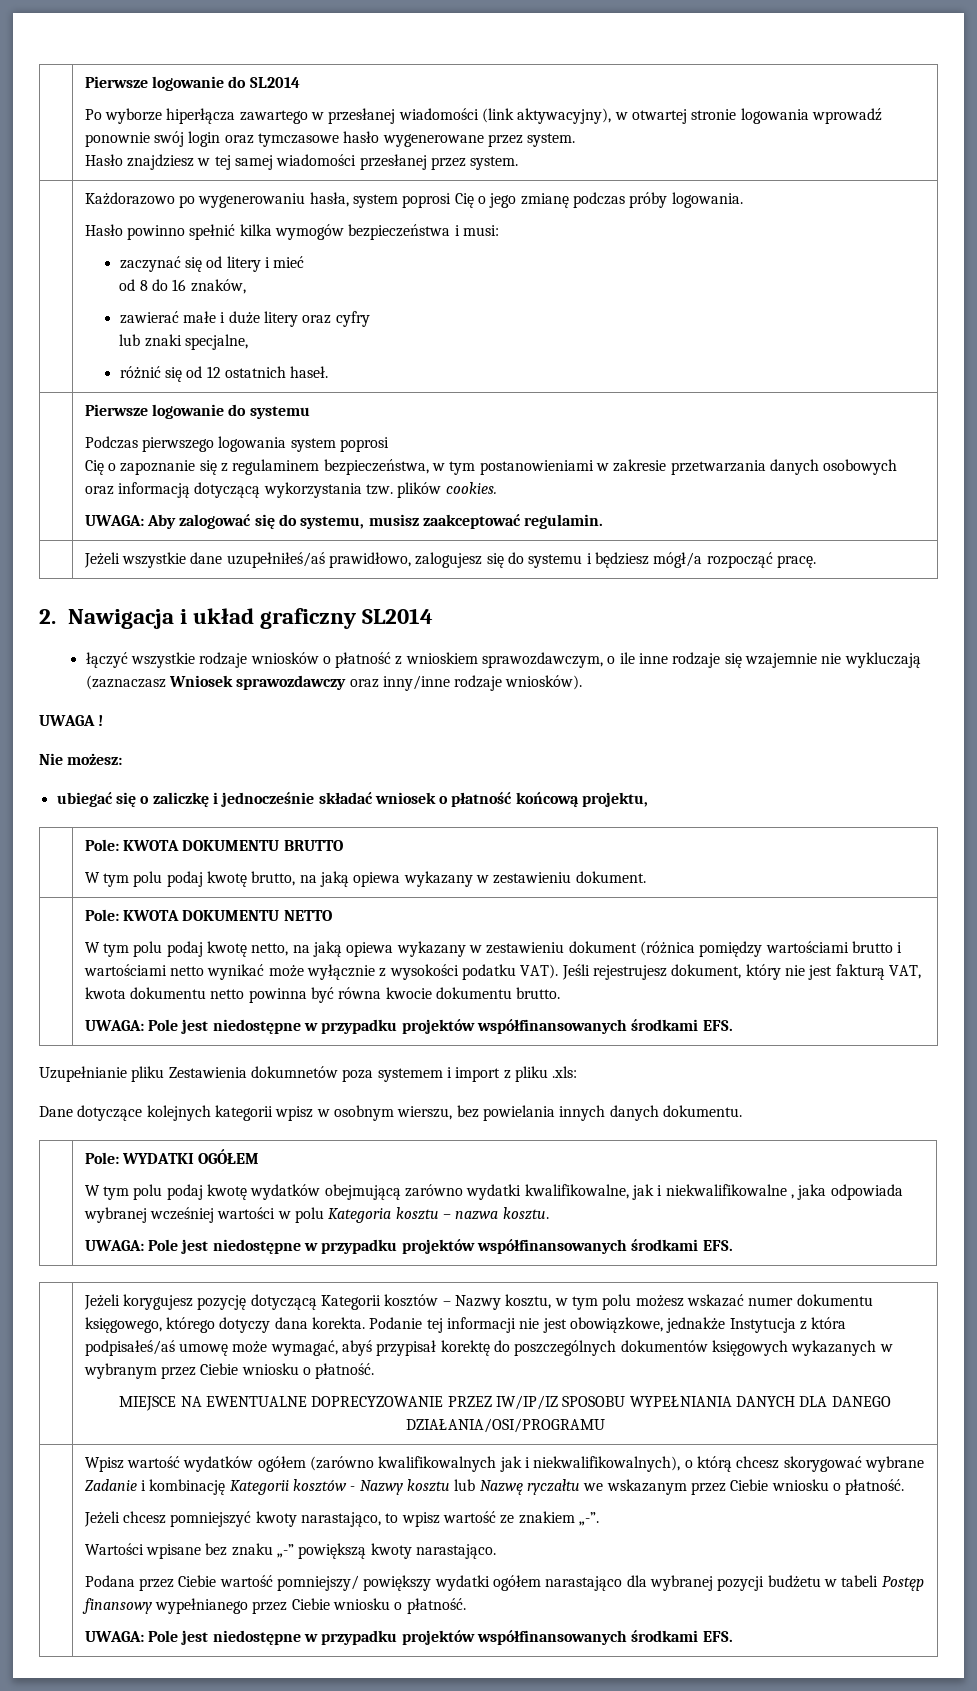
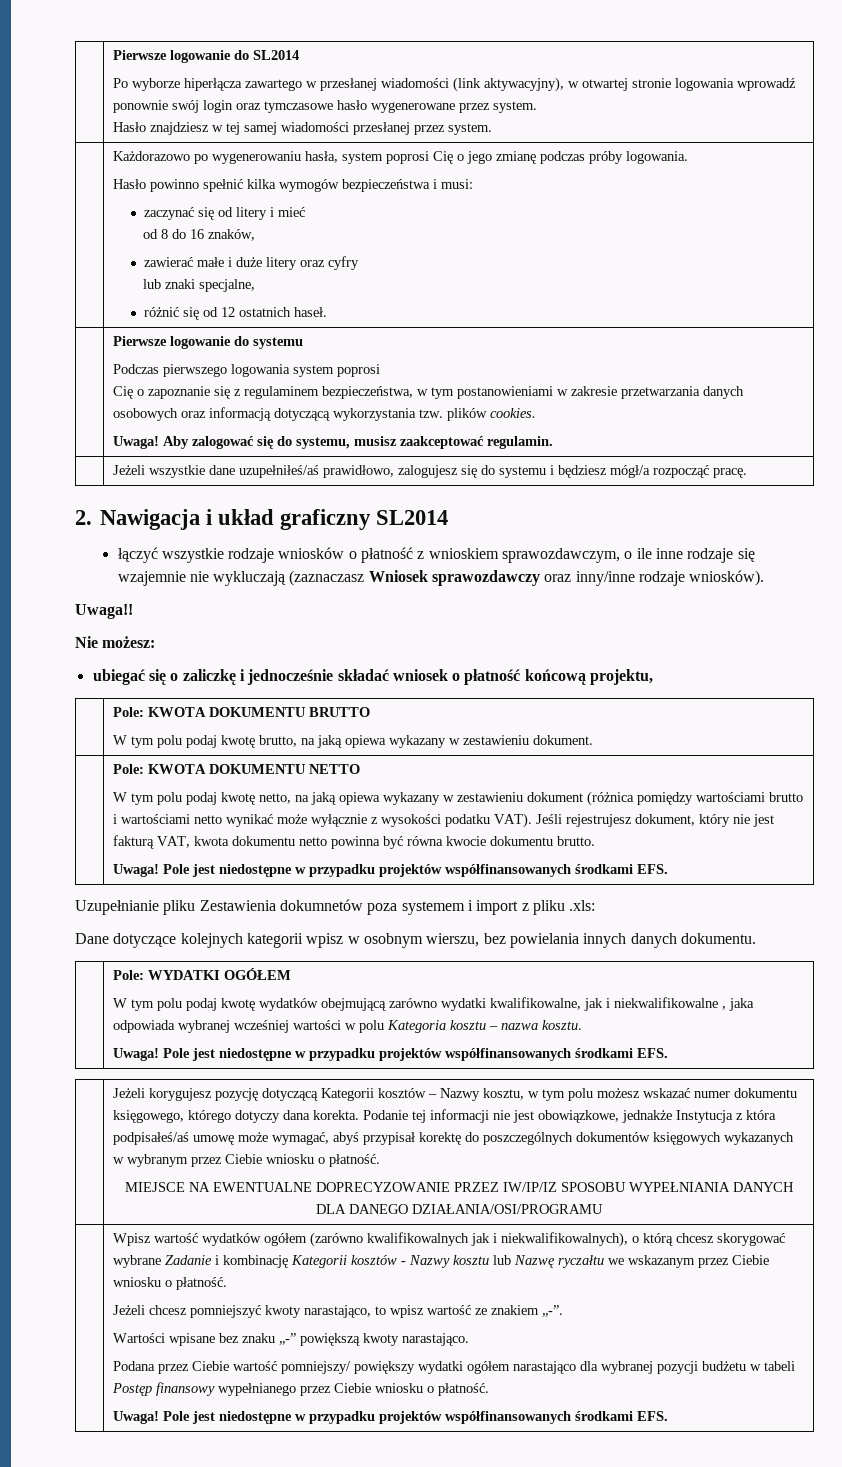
  | Pierwsze logowanie do systemu
  Podczas pierwszego logowania system poprosi
  Cię o zapoznanie się z regulaminem bezpieczeństwa, w tym postanowieniami w zakresie przetwarzania danych osobowych oraz informacją dotyczącą wykorzystania tzw. plików cookies.
- UWAGA: Aby zalogować się do systemu, musisz zaakceptować regulamin.
+ Uwaga! Aby zalogować się do systemu, musisz zaakceptować regulamin.
- UWAGA !
+ Uwaga!!
  Jeśli rejestrujesz dokument, który nie jest fakturą VAT, kwota dokumentu netto powinna być równa kwocie dokumentu brutto.
- UWAGA: Pole jest niedostępne w przypadku projektów współfinansowanych środkami EFS.
+ Uwaga! Pole jest niedostępne w przypadku projektów współfinansowanych środkami EFS.
  | Pole: WYDATKI OGÓŁEM
  W tym polu podaj kwotę wydatków obejmującą zarówno wydatki kwalifikowalne, jak i niekwalifikowalne , jaka odpowiada wybranej wcześniej wartości w polu Kategoria kosztu – nazwa kosztu.
- UWAGA: Pole jest niedostępne w przypadku projektów współfinansowanych środkami EFS.
+ Uwaga! Pole jest niedostępne w przypadku projektów współfinansowanych środkami EFS.
  Podana przez Ciebie wartość pomniejszy/ powiększy wydatki ogółem narastająco dla wybranej pozycji budżetu w tabeli Postęp finansowy wypełnianego przez Ciebie wniosku o płatność.
- UWAGA: Pole jest niedostępne w przypadku projektów współfinansowanych środkami EFS.
+ Uwaga! Pole jest niedostępne w przypadku projektów współfinansowanych środkami EFS.

